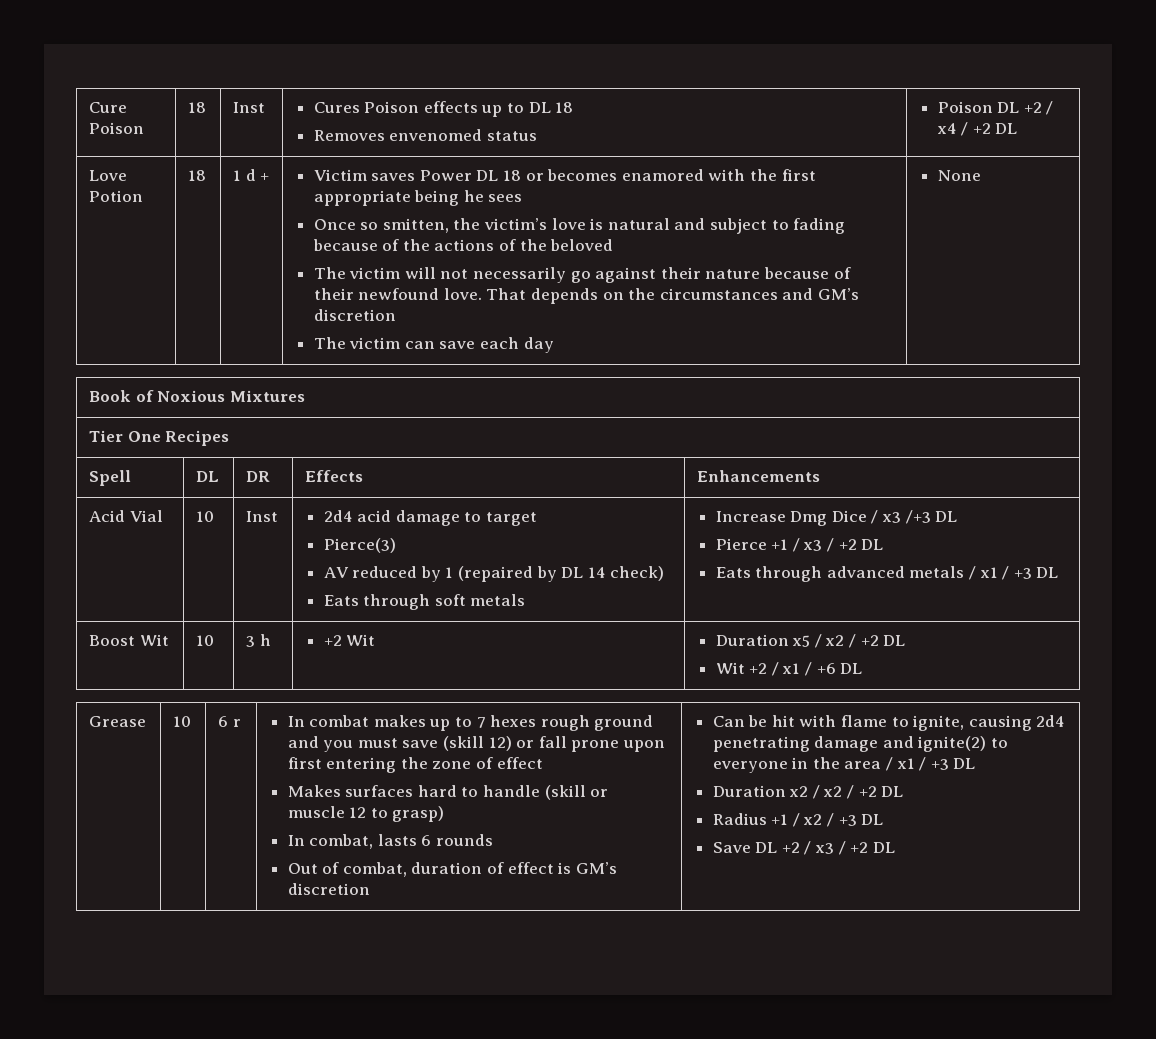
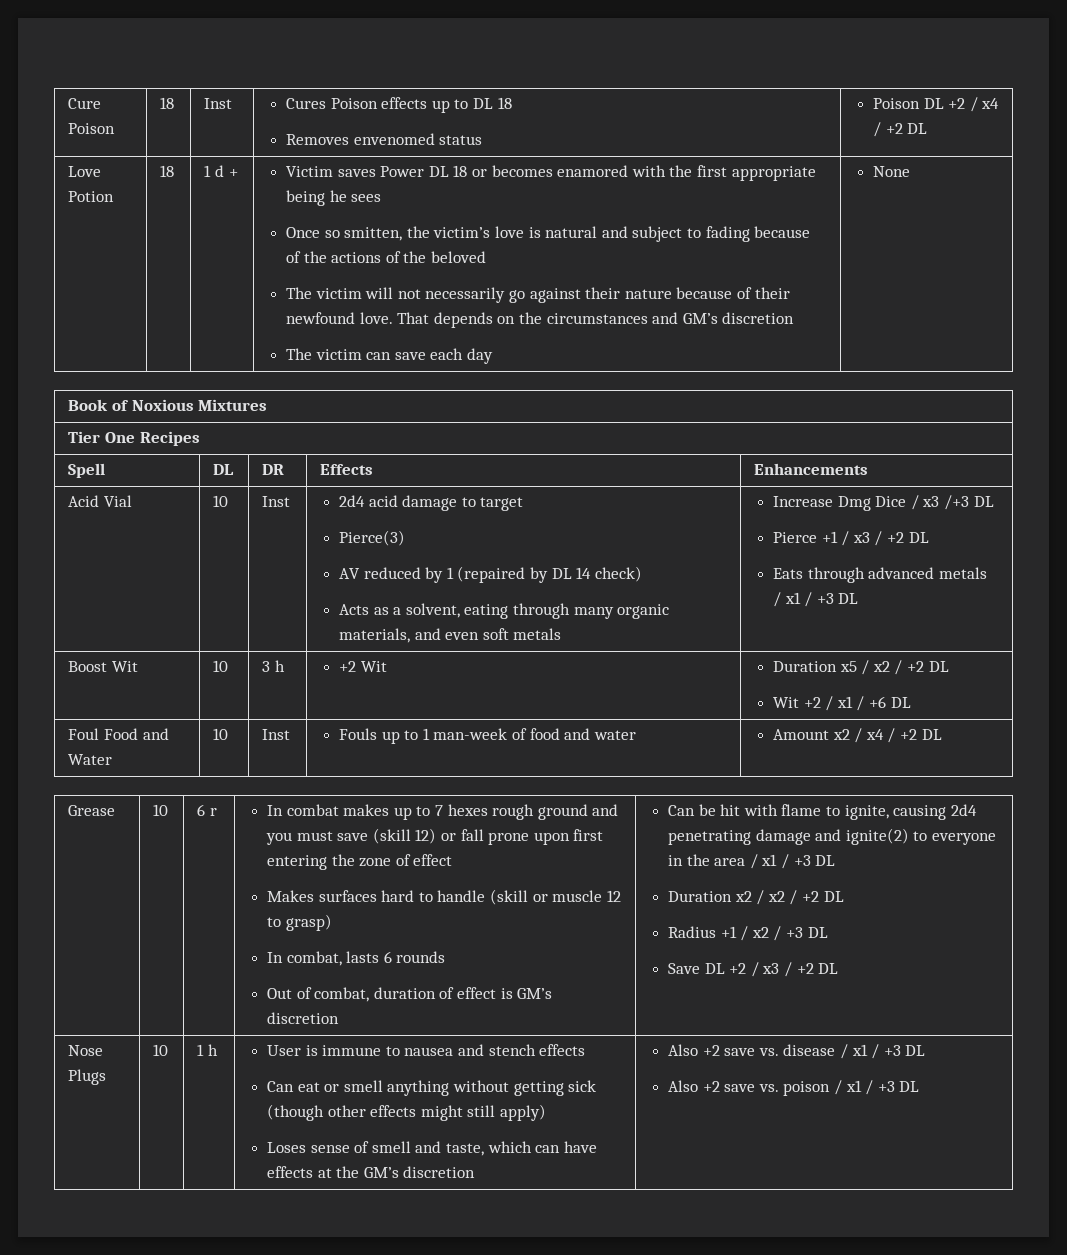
- Eats through soft metals
+ Acts as a solvent, eating through many organic materials, and even soft metals
+ Foul Food and Water | 10 | Inst | Fouls up to 1 man-week of food and water | Amount x2 / x4 / +2 DL
+ Nose Plugs | 10 | 1 h | User is immune to nausea and stench effects
+ Can eat or smell anything without getting sick (though other effects might still apply)
+ Loses sense of smell and taste, which can have effects at the GM’s discretion | Also +2 save vs. disease / x1 / +3 DL
+ Also +2 save vs. poison / x1 / +3 DL

